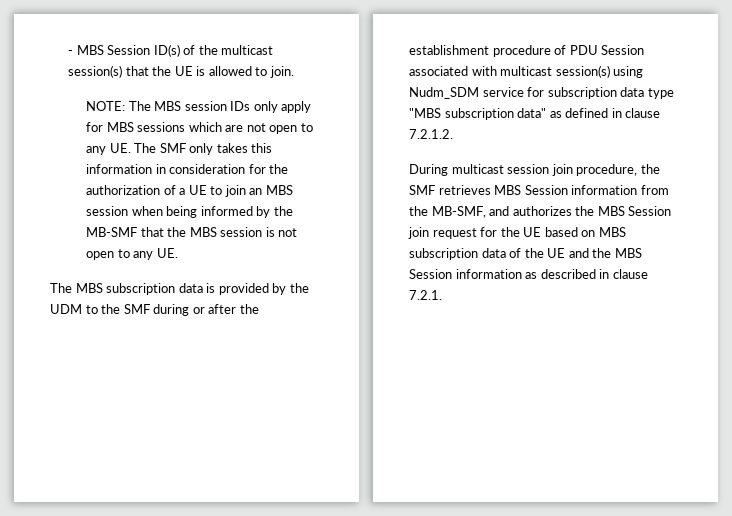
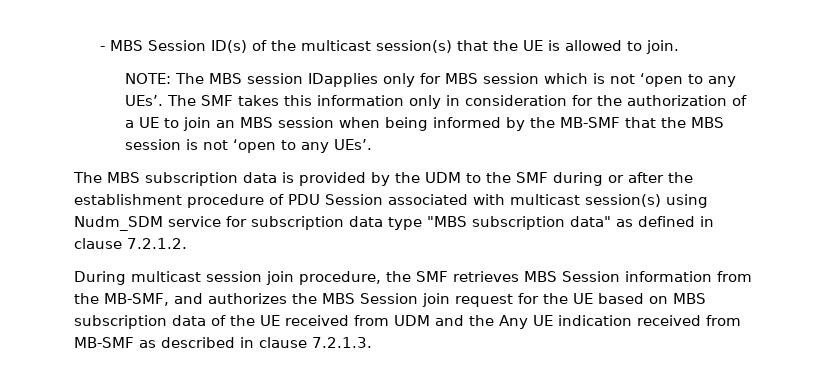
- NOTE: The MBS session IDs only apply for MBS sessions which are not open to any UE. The SMF only takes this information in consideration for the authorization of a UE to join an MBS session when being informed by the MB-SMF that the MBS session is not open to any UE.
+ NOTE: The MBS session IDapplies only for MBS session which is not ‘open to any UEs’. The SMF takes this information only in consideration for the authorization of a UE to join an MBS session when being informed by the MB-SMF that the MBS session is not ‘open to any UEs’.
- During multicast session join procedure, the SMF retrieves MBS Session information from the MB-SMF, and authorizes the MBS Session join request for the UE based on MBS subscription data of the UE and the MBS Session information as described in clause 7.2.1.
+ During multicast session join procedure, the SMF retrieves MBS Session information from the MB-SMF, and authorizes the MBS Session join request for the UE based on MBS subscription data of the UE received from UDM and the Any UE indication received from MB-SMF as described in clause 7.2.1.3.

